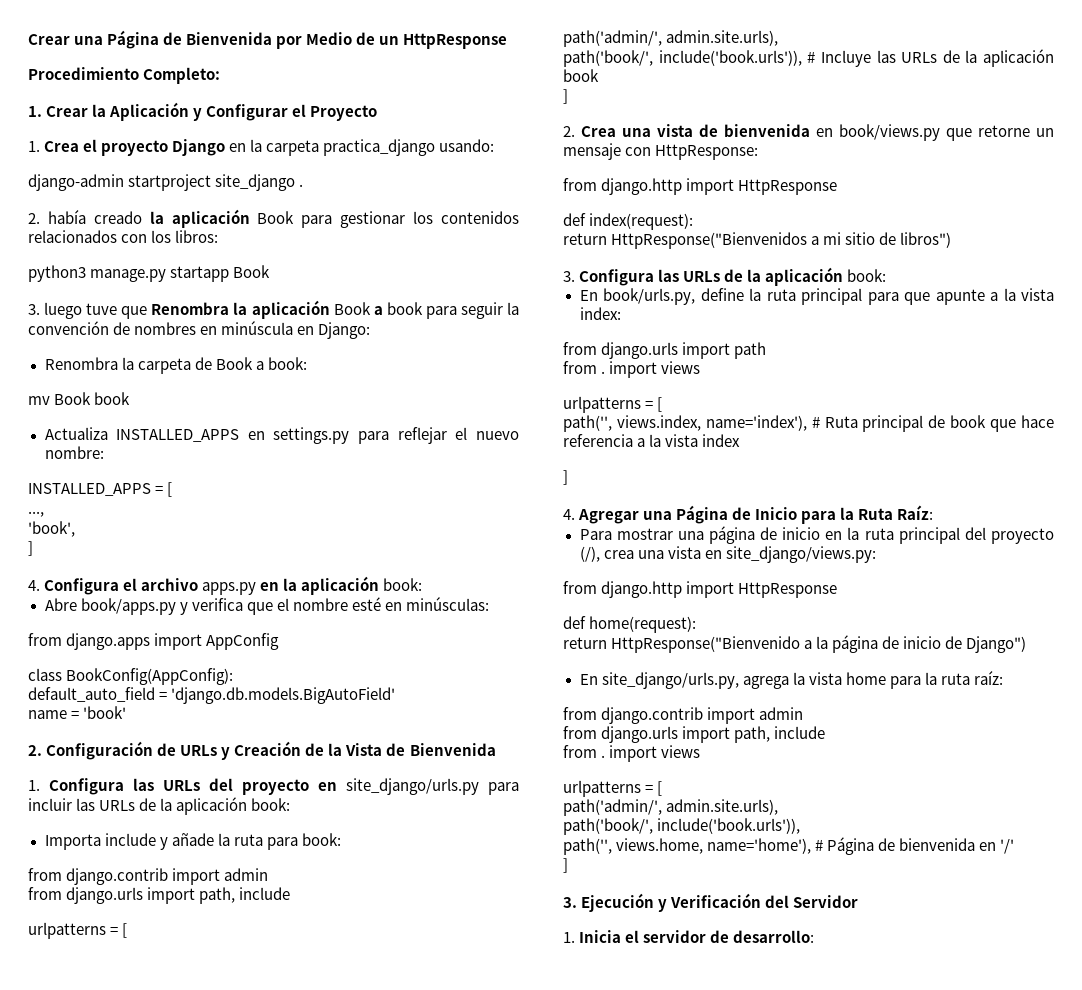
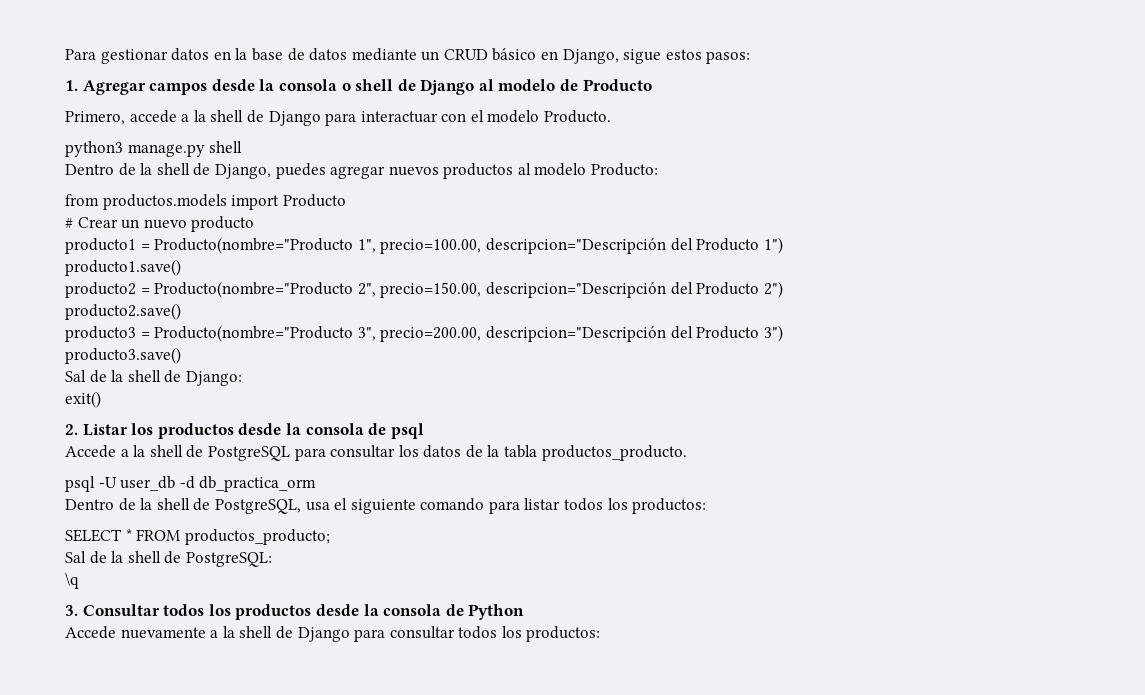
- Crear una Página de Bienvenida por Medio de un HttpResponse
- Procedimiento Completo:
- 1. Crear la Aplicación y Configurar el Proyecto
- 1. Crea el proyecto Django en la carpeta practica_django usando:
- django-admin startproject site_django .
- 2. había creado la aplicación Book para gestionar los contenidos relacionados con los libros:
- python3 manage.py startapp Book
- 3. luego tuve que Renombra la aplicación Book a book para seguir la convención de nombres en minúscula en Django:
- Renombra la carpeta de Book a book:
- mv Book book
- Actualiza INSTALLED_APPS en settings.py para reflejar el nuevo nombre:
- INSTALLED_APPS = [
- ...,
- 'book',
- ]
- 4. Configura el archivo apps.py en la aplicación book:
- Abre book/apps.py y verifica que el nombre esté en minúsculas:
- from django.apps import AppConfig
- class BookConfig(AppConfig):
- default_auto_field = 'django.db.models.BigAutoField'
- name = 'book'
- 2. Configuración de URLs y Creación de la Vista de Bienvenida
- 1. Configura las URLs del proyecto en site_django/urls.py para incluir las URLs de la aplicación book:
- Importa include y añade la ruta para book:
- from django.contrib import admin
- from django.urls import path, include
- urlpatterns = [
- path('admin/', admin.site.urls),
- path('book/', include('book.urls')), # Incluye las URLs de la aplicación book
- ]
- 2. Crea una vista de bienvenida en book/views.py que retorne un mensaje con HttpResponse:
- from django.http import HttpResponse
- def index(request):
- return HttpResponse("Bienvenidos a mi sitio de libros")
- 3. Configura las URLs de la aplicación book:
- En book/urls.py, define la ruta principal para que apunte a la vista index:
- from django.urls import path
- from . import views
- urlpatterns = [
- path('', views.index, name='index'), # Ruta principal de book que hace referencia a la vista index
- ]
- 4. Agregar una Página de Inicio para la Ruta Raíz:
- Para mostrar una página de inicio en la ruta principal del proyecto (/), crea una vista en site_django/views.py:
- from django.http import HttpResponse
- def home(request):
- return HttpResponse("Bienvenido a la página de inicio de Django")
- En site_django/urls.py, agrega la vista home para la ruta raíz:
- from django.contrib import admin
- from django.urls import path, include
- from . import views
- urlpatterns = [
- path('admin/', admin.site.urls),
- path('book/', include('book.urls')),
- path('', views.home, name='home'), # Página de bienvenida en '/'
- ]
- 3. Ejecución y Verificación del Servidor
- 1. Inicia el servidor de desarrollo:
+ Para gestionar datos en la base de datos mediante un CRUD básico en Django, sigue estos pasos:
+ 1. Agregar campos desde la consola o shell de Django al modelo de Producto
+ Primero, accede a la shell de Django para interactuar con el modelo Producto.
+ python3 manage.py shell
+ Dentro de la shell de Django, puedes agregar nuevos productos al modelo Producto:
+ from productos.models import Producto
+ # Crear un nuevo producto
+ producto1 = Producto(nombre="Producto 1", precio=100.00, descripcion="Descripción del Producto 1")
+ producto1.save()
+ producto2 = Producto(nombre="Producto 2", precio=150.00, descripcion="Descripción del Producto 2")
+ producto2.save()
+ producto3 = Producto(nombre="Producto 3", precio=200.00, descripcion="Descripción del Producto 3")
+ producto3.save()
+ Sal de la shell de Django:
+ exit()
+ 2. Listar los productos desde la consola de psql
+ Accede a la shell de PostgreSQL para consultar los datos de la tabla productos_producto.
+ psql -U user_db -d db_practica_orm
+ Dentro de la shell de PostgreSQL, usa el siguiente comando para listar todos los productos:
+ SELECT * FROM productos_producto;
+ Sal de la shell de PostgreSQL:
+ \q
+ 3. Consultar todos los productos desde la consola de Python
+ Accede nuevamente a la shell de Django para consultar todos los productos:

